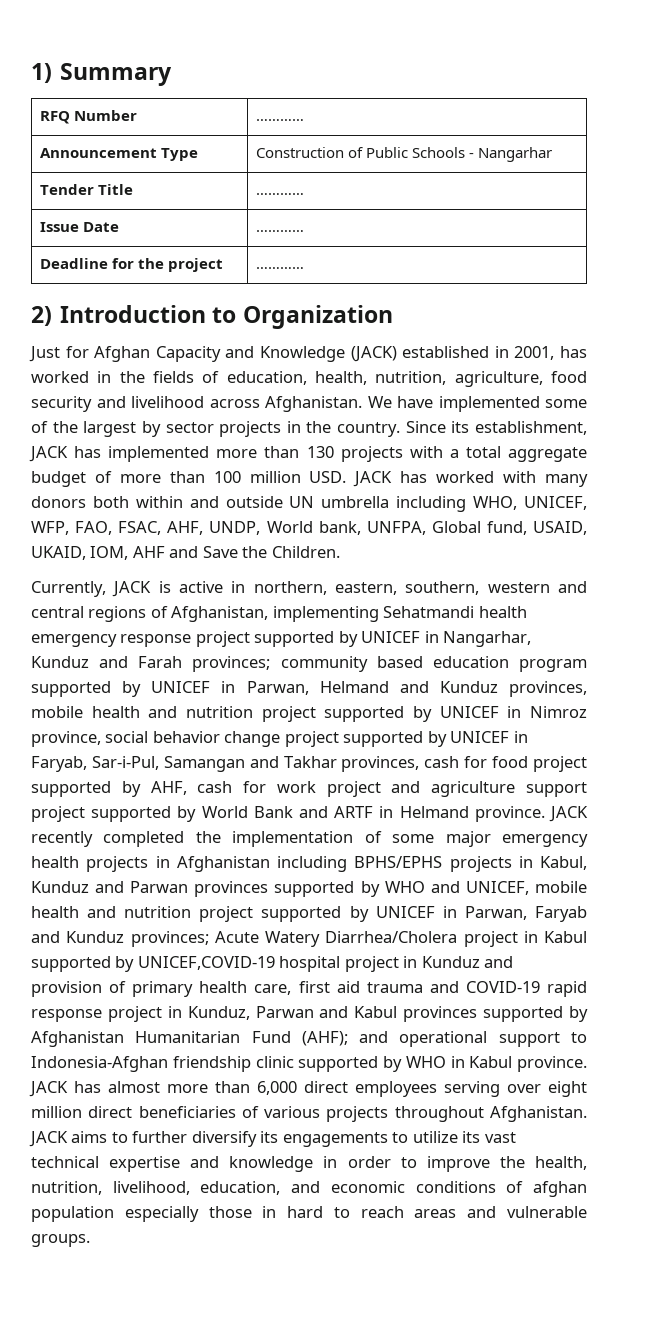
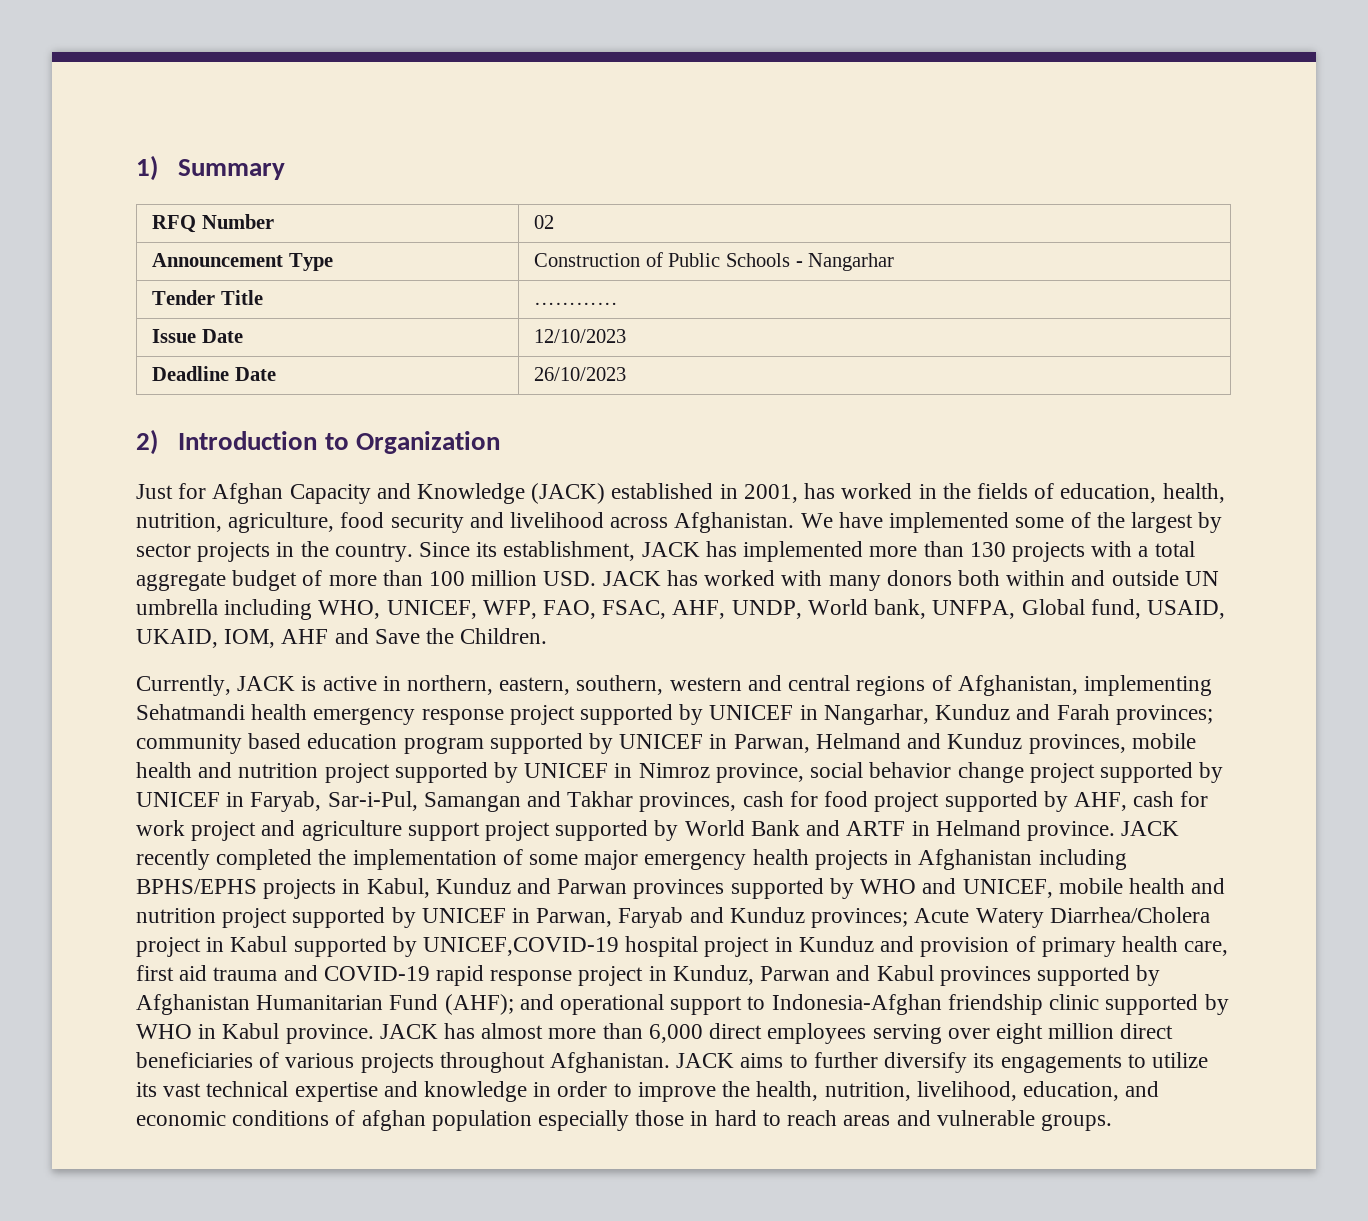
- RFQ Number | …………
+ RFQ Number | 02
- Issue Date | …………
+ Issue Date | 12/10/2023
- Deadline for the project | …………
+ Deadline Date | 26/10/2023

